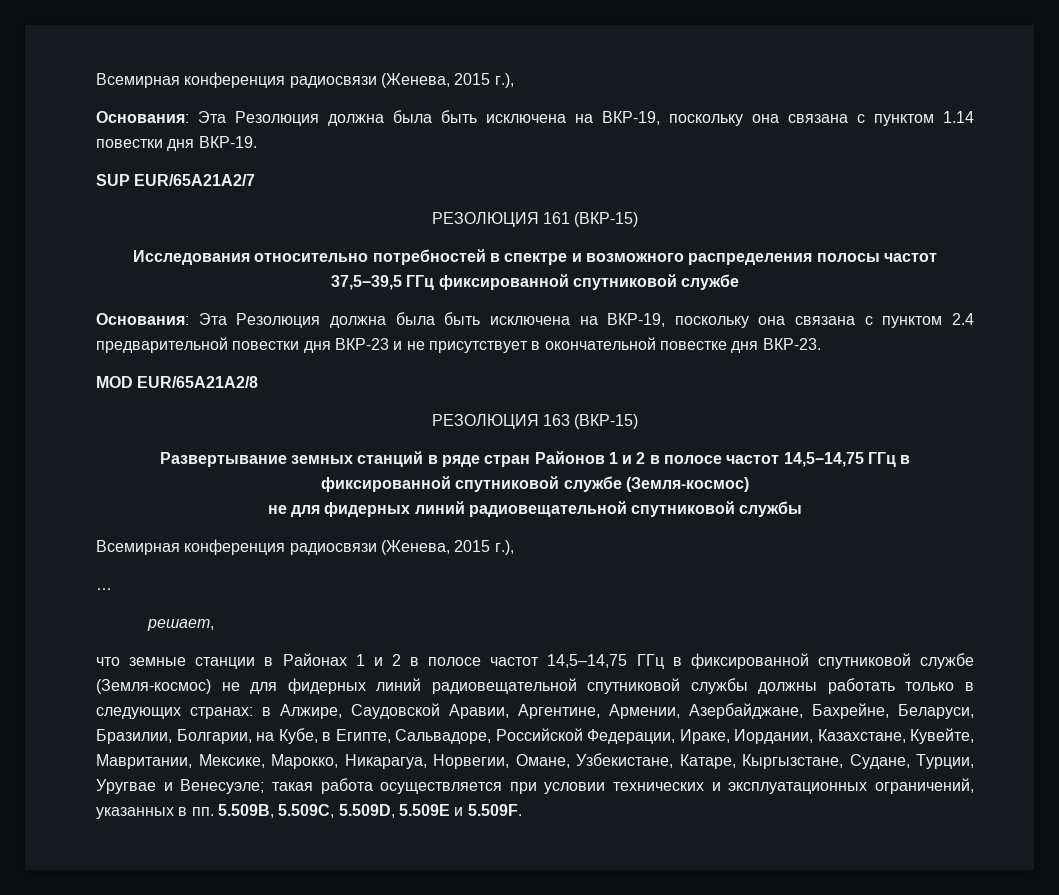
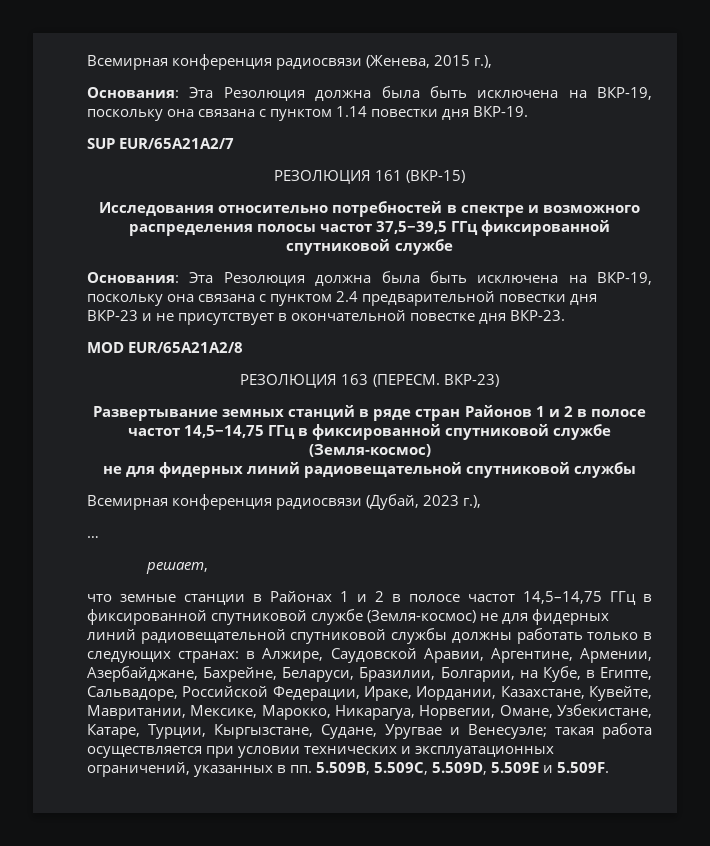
- РЕЗОЛЮЦИЯ 163 (ВКР-15)
+ РЕЗОЛЮЦИЯ 163 (ПЕРЕСМ. ВКР-23)
  Развертывание земных станций в ряде стран Районов 1 и 2 в полосе частот 14,5−14,75 ГГц в фиксированной спутниковой службе (Земля-космос)
  не для фидерных линий радиовещательной спутниковой службы
- Всемирная конференция радиосвязи (Женева, 2015 г.),
+ Всемирная конференция радиосвязи (Дубай, 2023 г.),
- в Алжире, Саудовской Аравии, Аргентине, Армении, Азербайджане, Бахрейне, Беларуси, Бразилии, Болгарии, на Кубе, в Египте, Сальвадоре, Российской Федерации, Ираке, Иордании, Казахстане, Кувейте, Мавритании, Мексике, Марокко, Никарагуа, Норвегии, Омане, Узбекистане, Катаре, Кыргызстане, Судане, Турции, Уругвае и Венесуэле;
+ в Алжире, Саудовской Аравии, Аргентине, Армении, Азербайджане, Бахрейне, Беларуси, Бразилии, Болгарии, на Кубе, в Египте, Сальвадоре, Российской Федерации, Ираке, Иордании, Казахстане, Кувейте, Мавритании, Мексике, Марокко, Никарагуа, Норвегии, Омане, Узбекистане, Катаре, Турции, Кыргызстане, Судане, Уругвае и Венесуэле;

